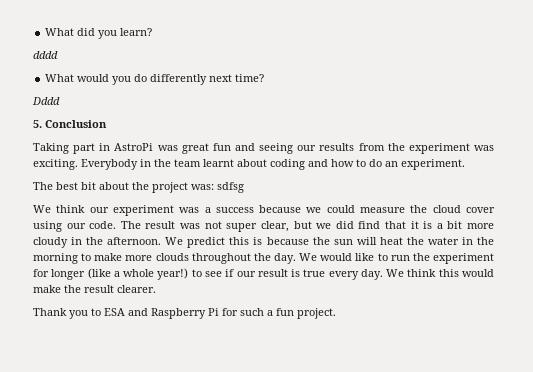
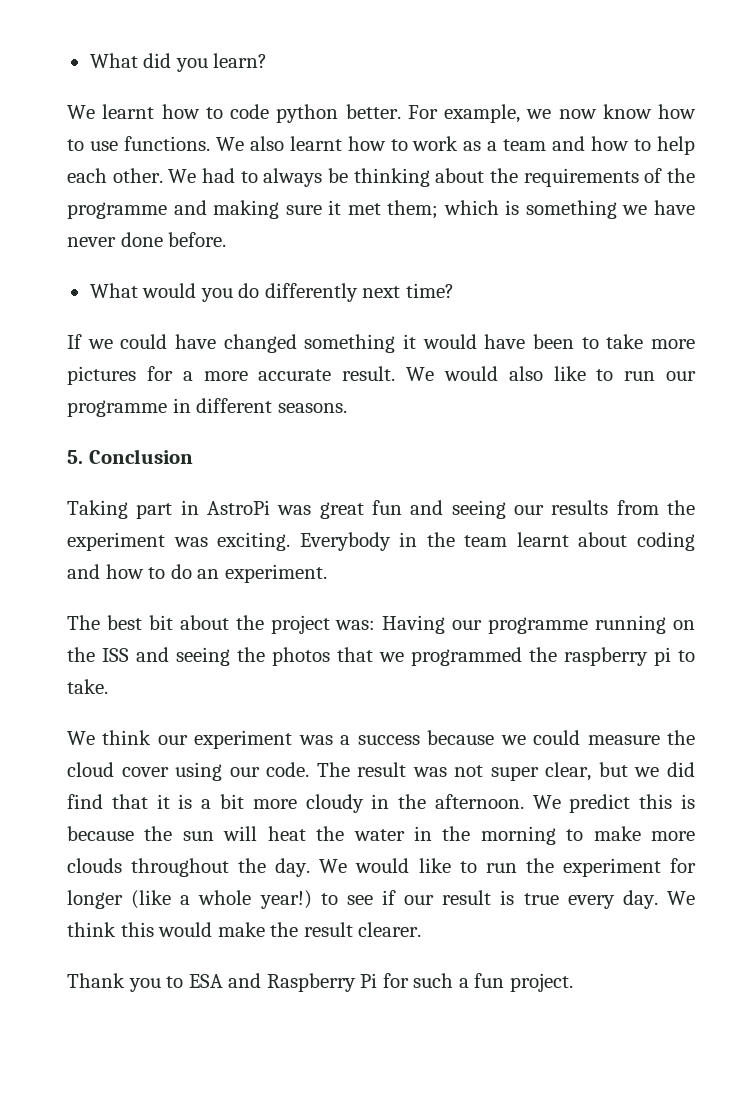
- dddd
+ We learnt how to code python better. For example, we now know how to use functions. We also learnt how to work as a team and how to help each other. We had to always be thinking about the requirements of the programme and making sure it met them; which is something we have never done before.
- Dddd
+ If we could have changed something it would have been to take more pictures for a more accurate result. We would also like to run our programme in different seasons.
- The best bit about the project was: sdfsg
+ The best bit about the project was: Having our programme running on the ISS and seeing the photos that we programmed the raspberry pi to take.

